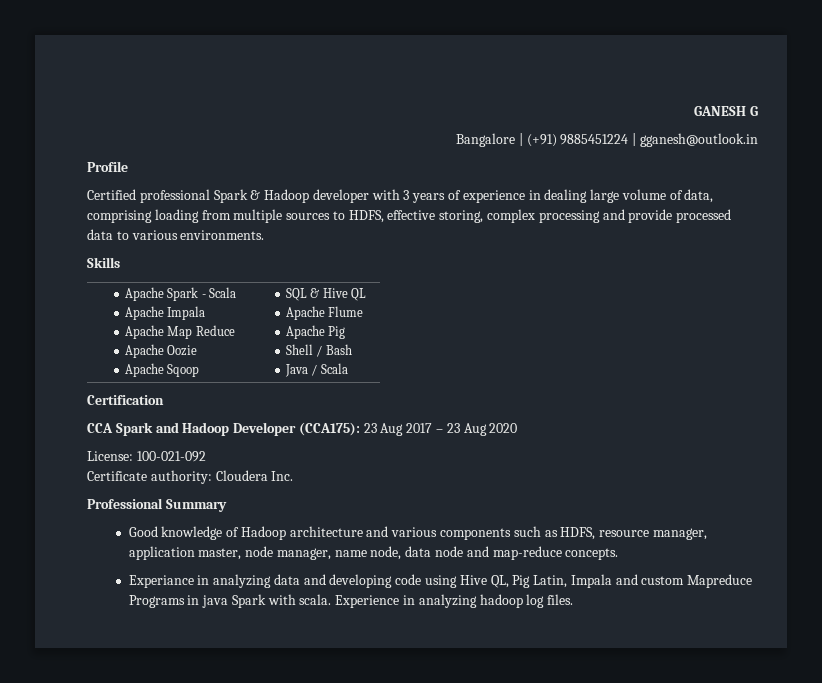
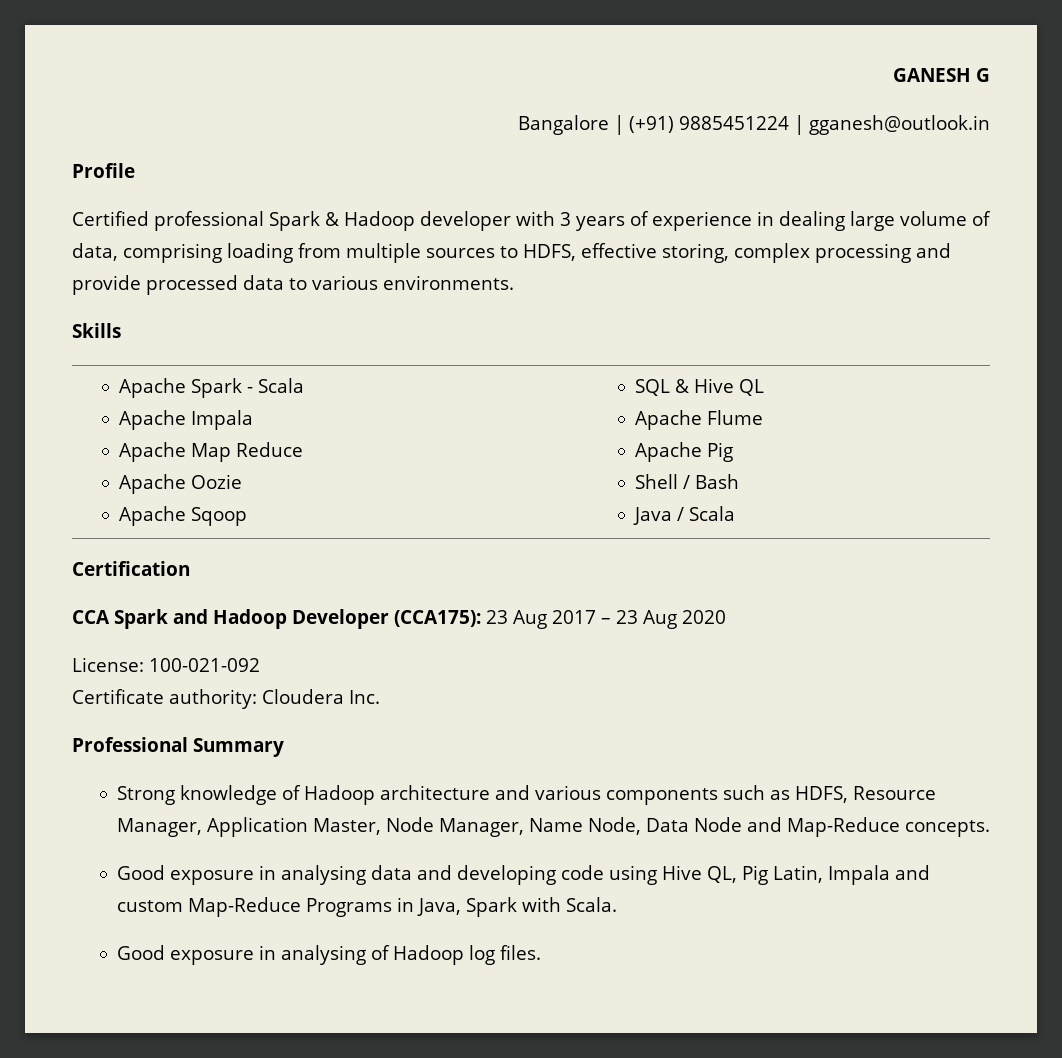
- Good knowledge of Hadoop architecture and various components such as HDFS, resource manager, application master, node manager, name node, data node and map-reduce concepts.
- Experiance in analyzing data and developing code using Hive QL, Pig Latin, Impala and custom Mapreduce Programs in java Spark with scala. Experience in analyzing hadoop log files.
+ Strong knowledge of Hadoop architecture and various components such as HDFS, Resource Manager, Application Master, Node Manager, Name Node, Data Node and Map-Reduce concepts.
+ Good exposure in analysing data and developing code using Hive QL, Pig Latin, Impala and custom Map-Reduce Programs in Java, Spark with Scala.
+ Good exposure in analysing of Hadoop log files.

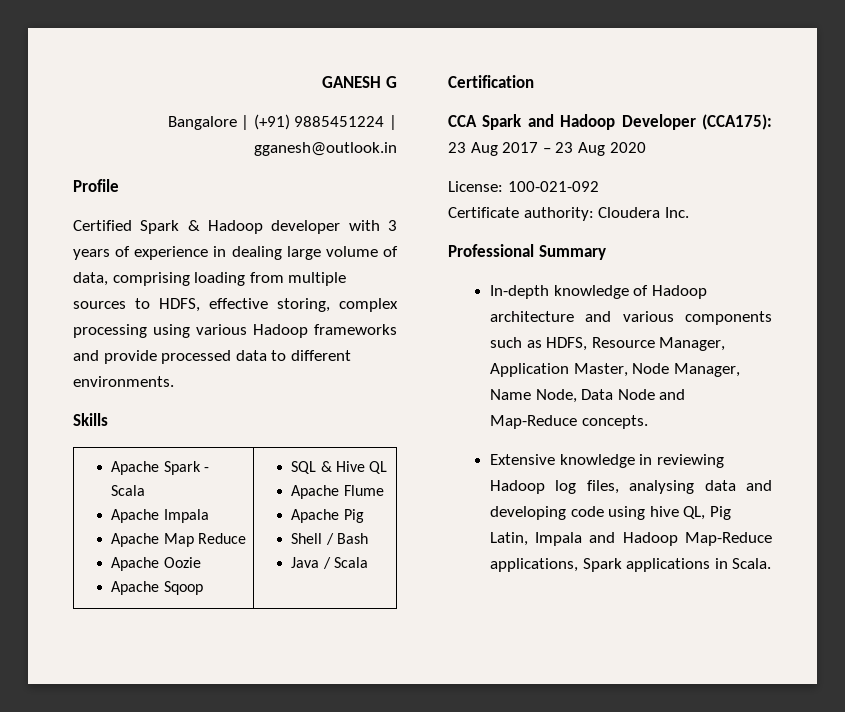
- Certified professional Spark & Hadoop developer with 3 years of experience in dealing large volume of data, comprising loading from multiple sources to HDFS, effective storing, complex processing and provide processed data to various environments.
+ Certified Spark & Hadoop developer with 3 years of experience in dealing large volume of data, comprising loading from multiple sources to HDFS, effective storing, complex processing using various Hadoop frameworks and provide processed data to different environments.
- Strong knowledge of Hadoop architecture and various components such as HDFS, Resource Manager, Application Master, Node Manager, Name Node, Data Node and Map-Reduce concepts.
+ In-depth knowledge of Hadoop architecture and various components such as HDFS, Resource Manager, Application Master, Node Manager, Name Node, Data Node and Map-Reduce concepts.
- Good exposure in analysing data and developing code using Hive QL, Pig Latin, Impala and custom Map-Reduce Programs in Java, Spark with Scala.
- Good exposure in analysing of Hadoop log files.
+ Extensive knowledge in reviewing Hadoop log files, analysing data and developing code using hive QL, Pig Latin, Impala and Hadoop Map-Reduce applications, Spark applications in Scala.

